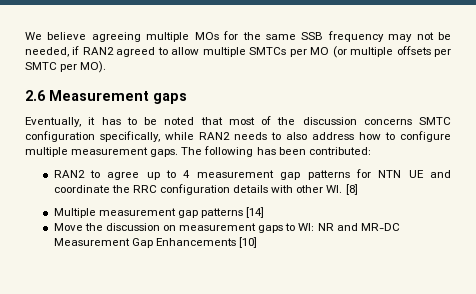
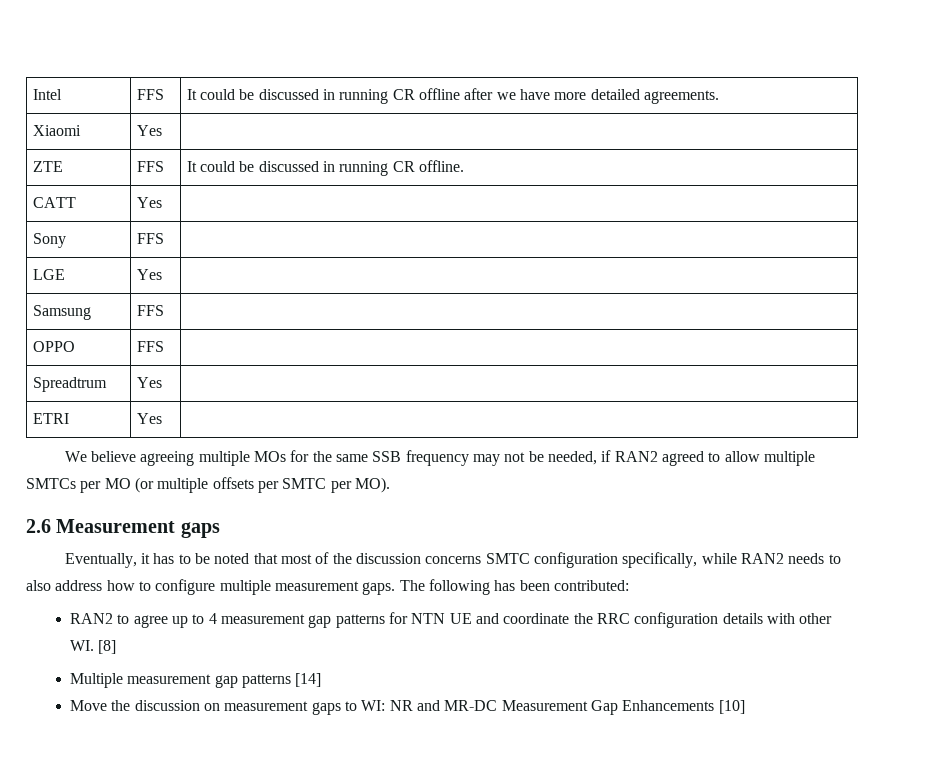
+ Intel | FFS | It could be discussed in running CR offline after we have more detailed agreements.
+ Xiaomi | Yes |
+ ZTE | FFS | It could be discussed in running CR offline.
+ CATT | Yes |
+ Sony | FFS |
+ LGE | Yes |
+ Samsung | FFS |
+ OPPO | FFS |
+ Spreadtrum | Yes |
+ ETRI | Yes |

